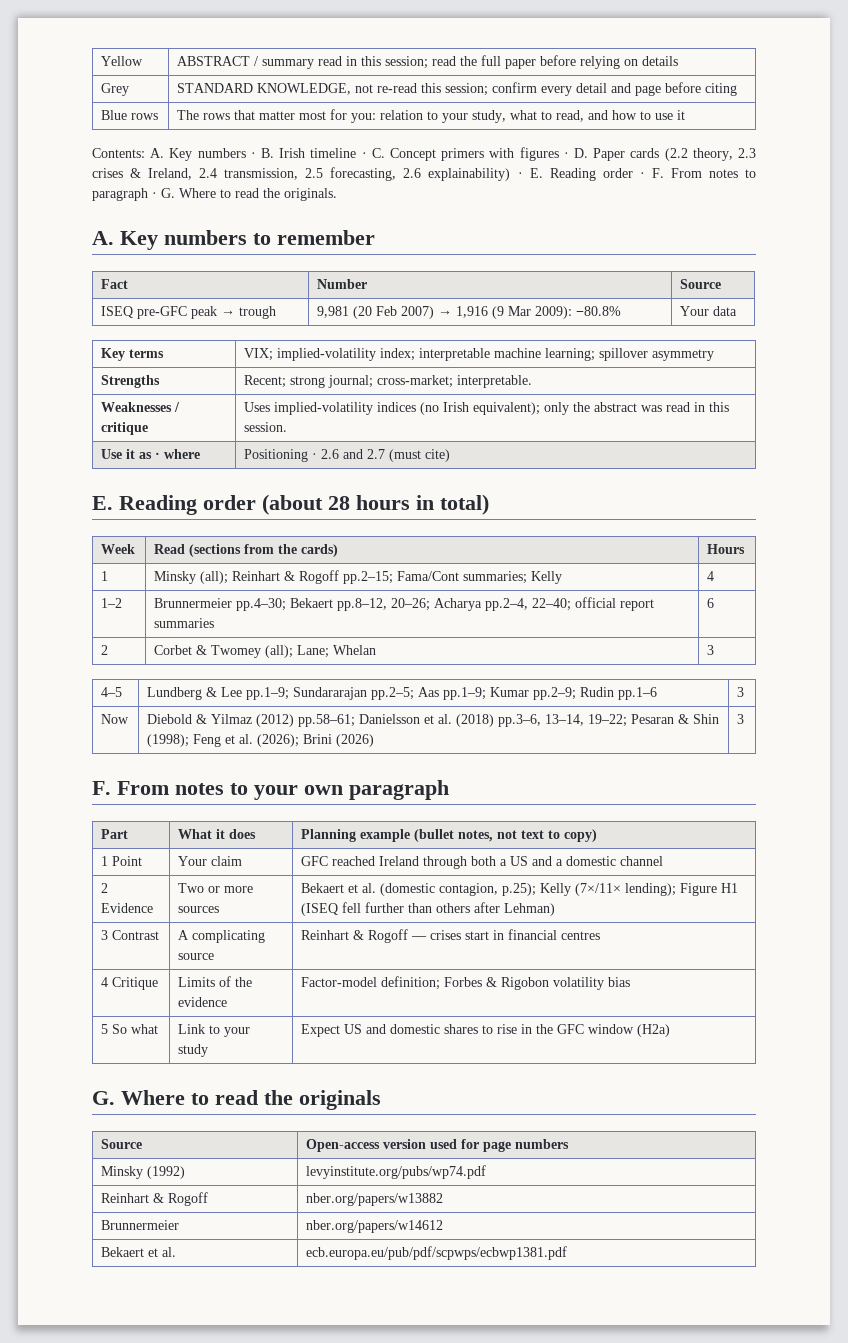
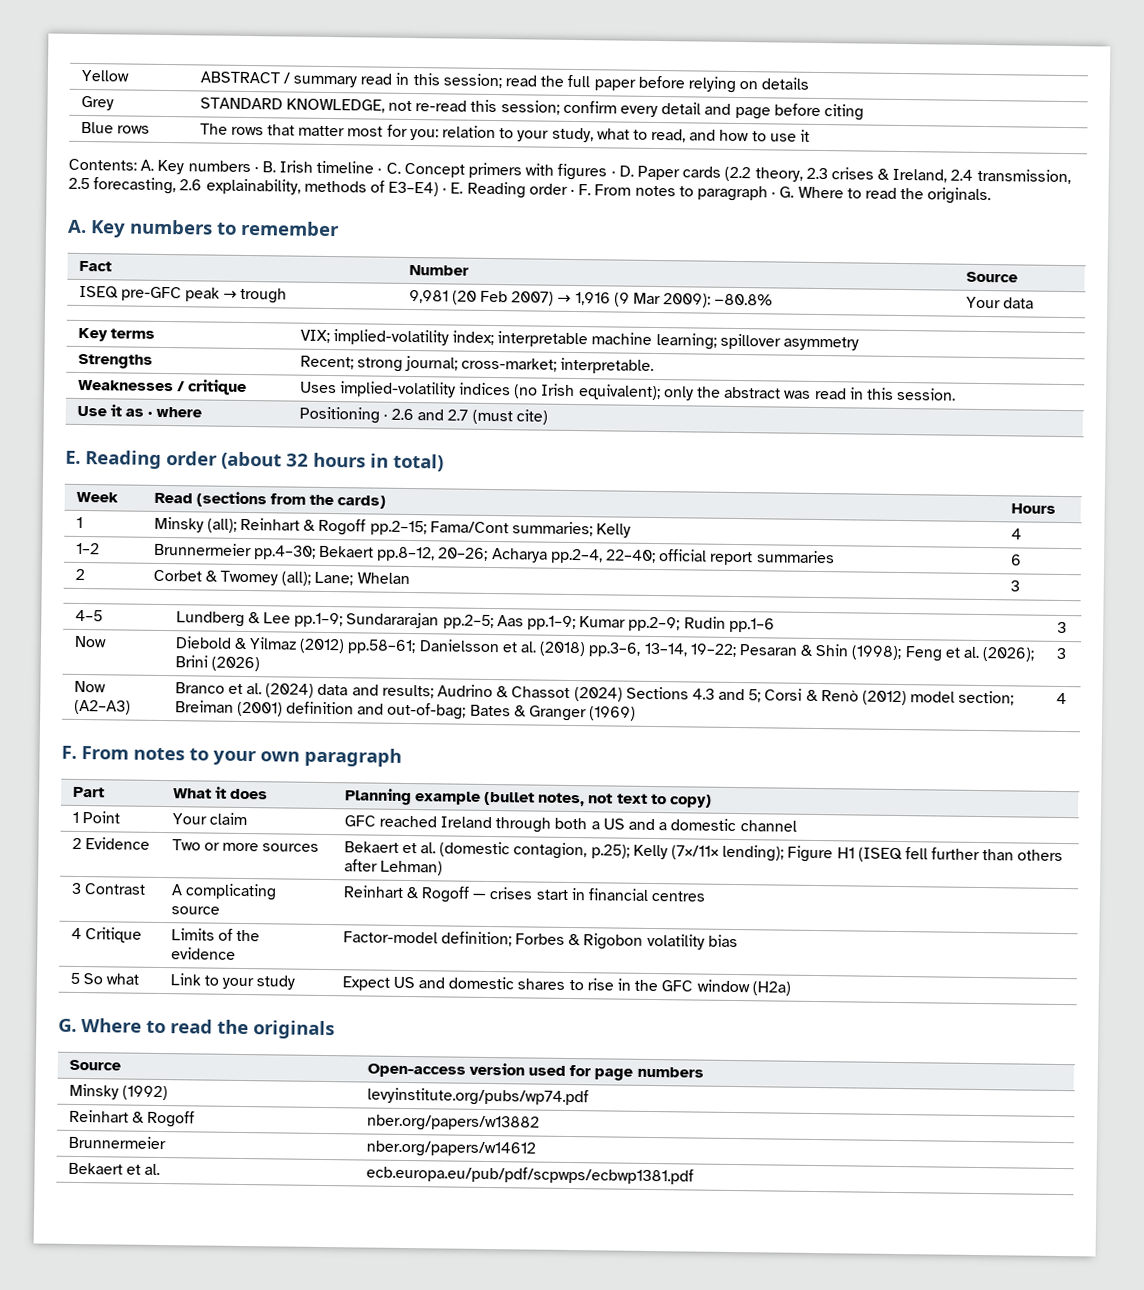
- Contents: A. Key numbers · B. Irish timeline · C. Concept primers with figures · D. Paper cards (2.2 theory, 2.3 crises & Ireland, 2.4 transmission, 2.5 forecasting, 2.6 explainability) · E. Reading order · F. From notes to paragraph · G. Where to read the originals.
+ Contents: A. Key numbers · B. Irish timeline · C. Concept primers with figures · D. Paper cards (2.2 theory, 2.3 crises & Ireland, 2.4 transmission, 2.5 forecasting, 2.6 explainability, methods of E3–E4) · E. Reading order · F. From notes to paragraph · G. Where to read the originals.
- E. Reading order (about 28 hours in total)
+ E. Reading order (about 32 hours in total)
+ Now (A2–A3) | Branco et al. (2024) data and results; Audrino & Chassot (2024) Sections 4.3 and 5; Corsi & Renò (2012) model section; Breiman (2001) definition and out-of-bag; Bates & Granger (1969) | 4

